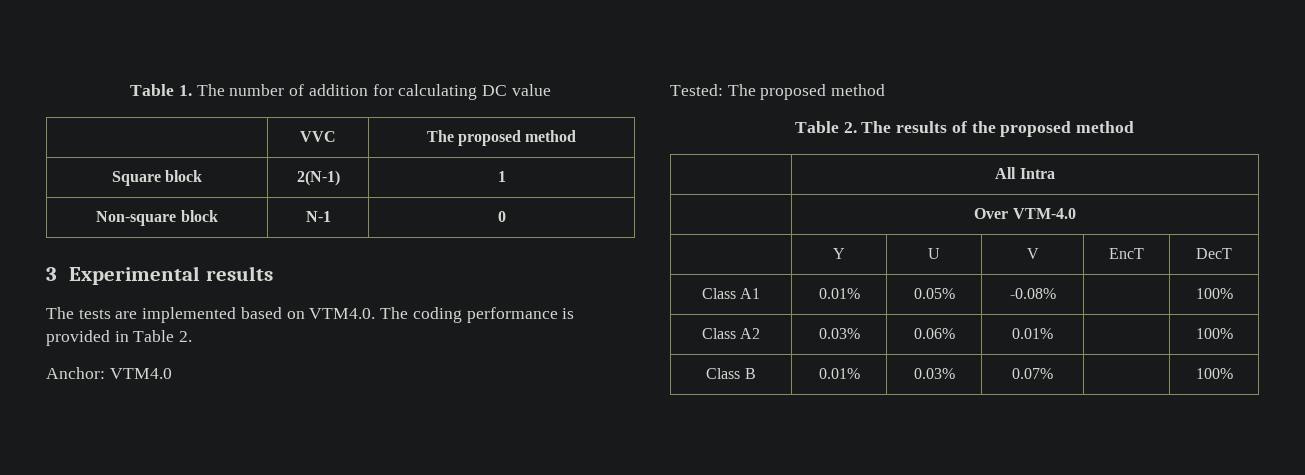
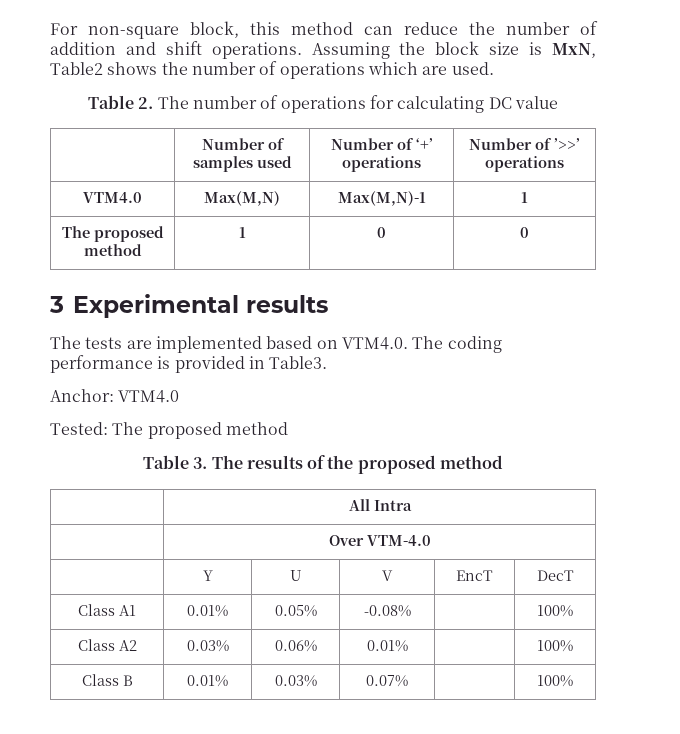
- Table 1. The number of addition for calculating DC value
+ For non-square block, this method can reduce the number of addition and shift operations. Assuming the block size is MxN, Table2 shows the number of operations which are used.
+ Table 2. The number of operations for calculating DC value
- | VVC | The proposed method
- Square block | 2(N-1) | 1
- Non-square block | N-1 | 0
+ | Number of samples used | Number of ‘+’ operations | Number of ’>>’ operations
+ VTM4.0 | Max(M,N) | Max(M,N)-1 | 1
+ The proposed method | 1 | 0 | 0
- The tests are implemented based on VTM4.0. The coding performance is provided in Table 2.
+ The tests are implemented based on VTM4.0. The coding performance is provided in Table3.
- Table 2. The results of the proposed method
+ Table 3. The results of the proposed method

